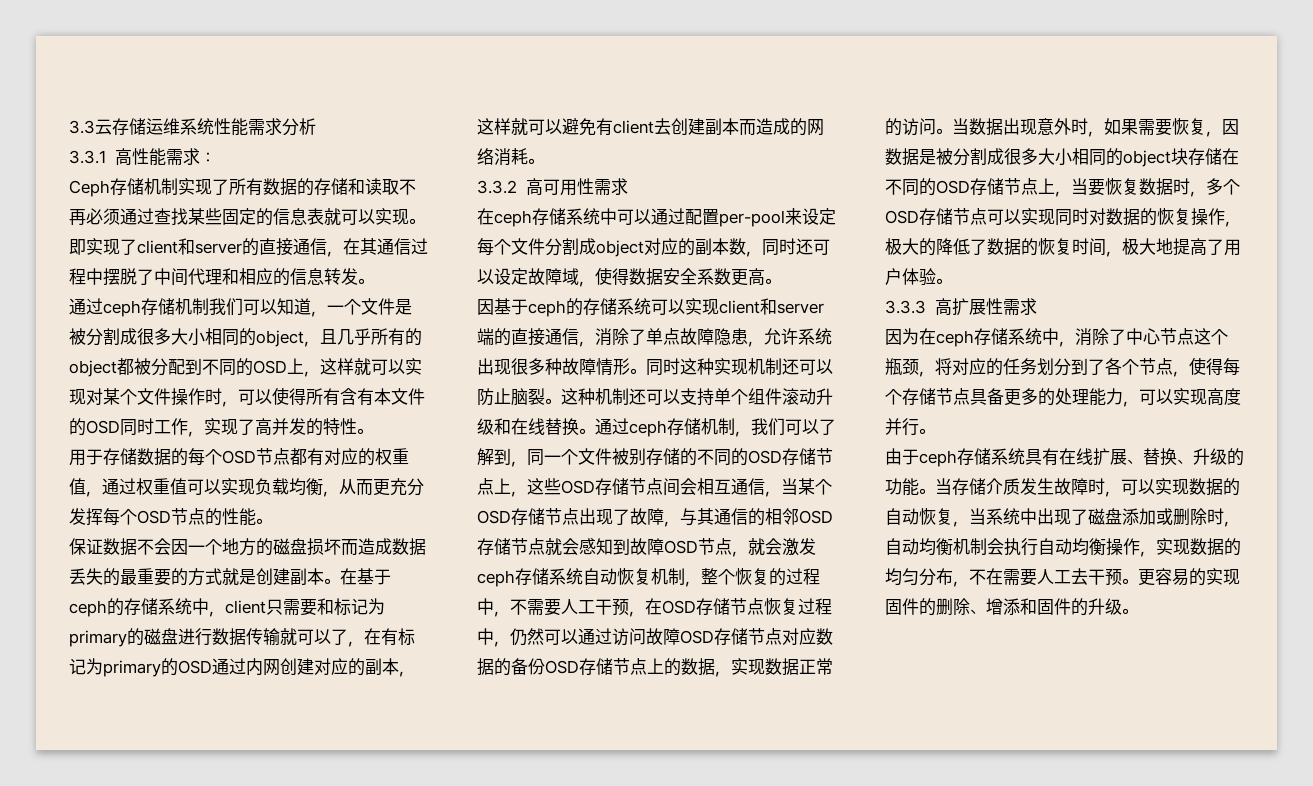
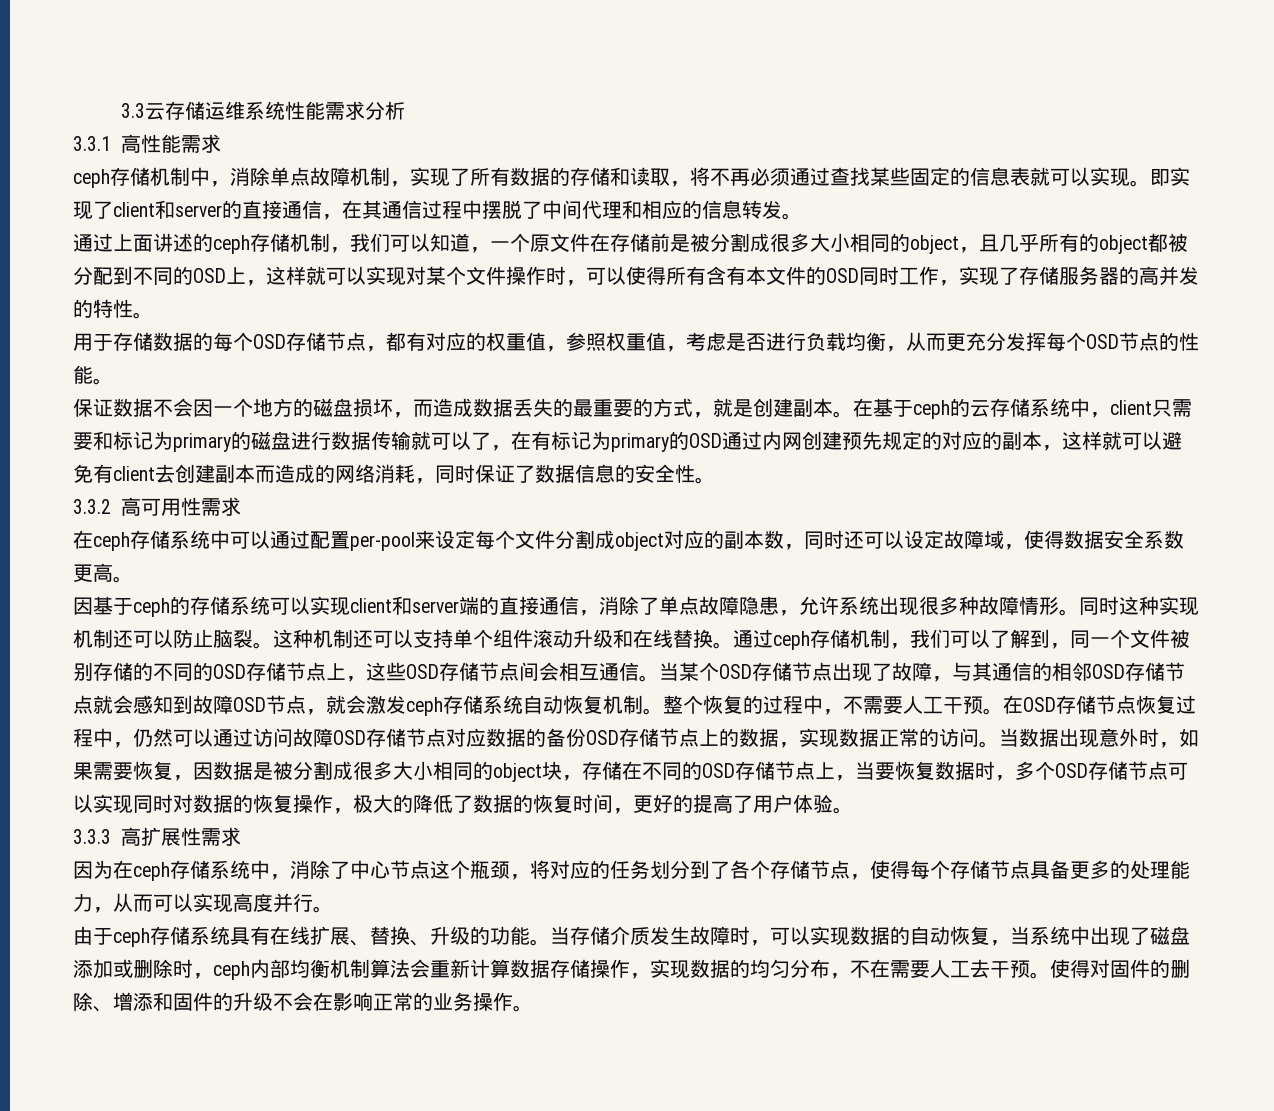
- 3.3.1高性能需求：
- Ceph存储机制实现了所有数据的存储和读取不再必须通过查找某些固定的信息表就可以实现。
+ 3.3.1高性能需求
+ ceph存储机制中，消除单点故障机制，实现了所有数据的存储和读取，将不再必须通过查找某些固定的信息表就可以实现。
- 通过ceph存储机制我们可以知道，一个文件是被分割成很多大小相同的object，且几乎所有的object都被分配到不同的OSD上，这样就可以实现对某个文件操作时，可以使得所有含有本文件的OSD同时工作，实现了高并发的特性。
+ 通过上面讲述的ceph存储机制，我们可以知道，一个原文件在存储前是被分割成很多大小相同的object，且几乎所有的object都被分配到不同的OSD上，这样就可以实现对某个文件操作时，可以使得所有含有本文件的OSD同时工作，实现了存储服务器的高并发的特性。
- 用于存储数据的每个OSD节点都有对应的权重值，通过权重值可以实现负载均衡，从而更充分发挥每个OSD节点的性能。
+ 用于存储数据的每个OSD存储节点，都有对应的权重值，参照权重值，考虑是否进行负载均衡，从而更充分发挥每个OSD节点的性能。
- 保证数据不会因一个地方的磁盘损坏而造成数据丢失的最重要的方式就是创建副本。
+ 保证数据不会因一个地方的磁盘损坏，而造成数据丢失的最重要的方式，就是创建副本。
- 在基于ceph的存储系统中，client只需要和标记为primary的磁盘进行数据传输就可以了，在有标记为primary的OSD通过内网创建对应的副本，这样就可以避免有client去创建副本而造成的网络消耗。
+ 在基于ceph的云存储系统中，client只需要和标记为primary的磁盘进行数据传输就可以了，在有标记为primary的OSD通过内网创建预先规定的对应的副本，这样就可以避免有client去创建副本而造成的网络消耗，同时保证了数据信息的安全性。
- 通过ceph存储机制，我们可以了解到，同一个文件被别存储的不同的OSD存储节点上，这些OSD存储节点间会相互通信，当某个OSD存储节点出现了故障，与其通信的相邻OSD存储节点就会感知到故障OSD节点，就会激发ceph存储系统自动恢复机制，整个恢复的过程中，不需要人工干预，在OSD存储节点恢复过程中，仍然可以通过访问故障OSD存储节点对应数据的备份OSD存储节点上的数据，实现数据正常的访问。
+ 通过ceph存储机制，我们可以了解到，同一个文件被别存储的不同的OSD存储节点上，这些OSD存储节点间会相互通信。当某个OSD存储节点出现了故障，与其通信的相邻OSD存储节点就会感知到故障OSD节点，就会激发ceph存储系统自动恢复机制。整个恢复的过程中，不需要人工干预。在OSD存储节点恢复过程中，仍然可以通过访问故障OSD存储节点对应数据的备份OSD存储节点上的数据，实现数据正常的访问。
- 当数据出现意外时，如果需要恢复，因数据是被分割成很多大小相同的object块存储在不同的OSD存储节点上，当要恢复数据时，多个OSD存储节点可以实现同时对数据的恢复操作，极大的降低了数据的恢复时间，极大地提高了用户体验。
+ 当数据出现意外时，如果需要恢复，因数据是被分割成很多大小相同的object块，存储在不同的OSD存储节点上，当要恢复数据时，多个OSD存储节点可以实现同时对数据的恢复操作，极大的降低了数据的恢复时间，更好的提高了用户体验。
- 因为在ceph存储系统中，消除了中心节点这个瓶颈，将对应的任务划分到了各个节点，使得每个存储节点具备更多的处理能力，可以实现高度并行。
+ 因为在ceph存储系统中，消除了中心节点这个瓶颈，将对应的任务划分到了各个存储节点，使得每个存储节点具备更多的处理能力，从而可以实现高度并行。
- 当存储介质发生故障时，可以实现数据的自动恢复，当系统中出现了磁盘添加或删除时，自动均衡机制会执行自动均衡操作，实现数据的均匀分布，不在需要人工去干预。
+ 当存储介质发生故障时，可以实现数据的自动恢复，当系统中出现了磁盘添加或删除时，ceph内部均衡机制算法会重新计算数据存储操作，实现数据的均匀分布，不在需要人工去干预。
- 更容易的实现固件的删除、增添和固件的升级。
+ 使得对固件的删除、增添和固件的升级不会在影响正常的业务操作。

